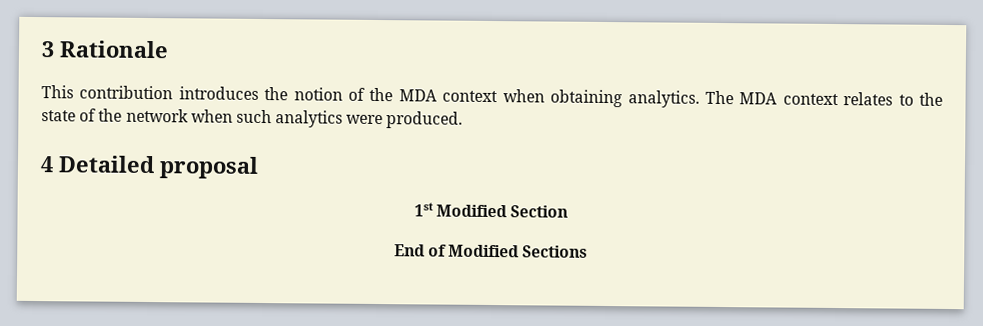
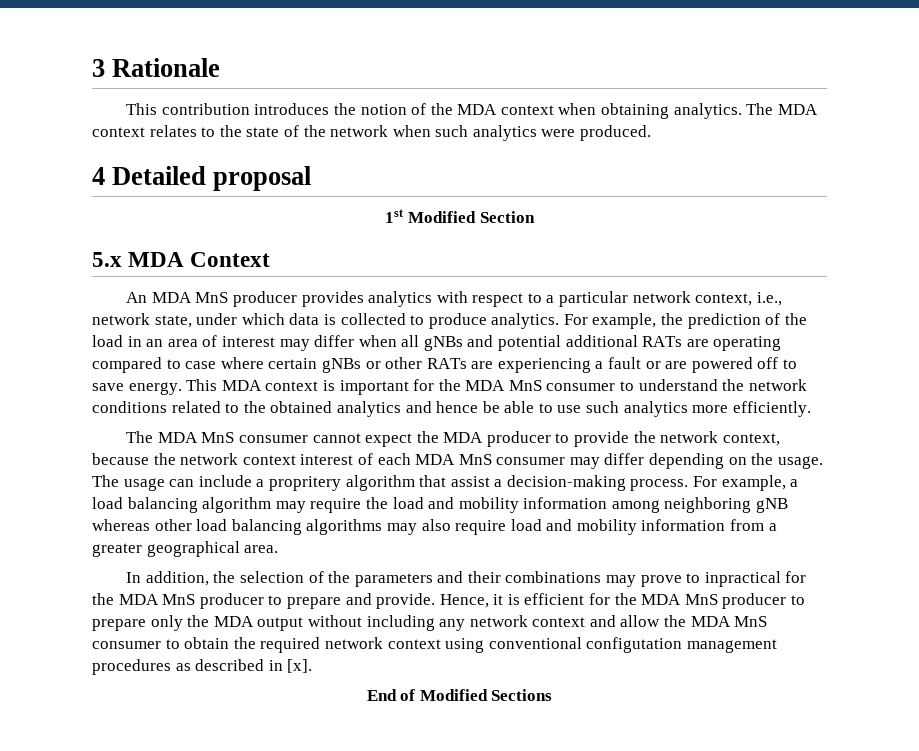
+ 5.x MDA Context
+ An MDA MnS producer provides analytics with respect to a particular network context, i.e., network state, under which data is collected to produce analytics. For example, the prediction of the load in an area of interest may differ when all gNBs and potential additional RATs are operating compared to case where certain gNBs or other RATs are experiencing a fault or are powered off to save energy. This MDA context is important for the MDA MnS consumer to understand the network conditions related to the obtained analytics and hence be able to use such analytics more efficiently.
+ The MDA MnS consumer cannot expect the MDA producer to provide the network context, because the network context interest of each MDA MnS consumer may differ depending on the usage. The usage can include a propritery algorithm that assist a decision-making process. For example, a load balancing algorithm may require the load and mobility information among neighboring gNB whereas other load balancing algorithms may also require load and mobility information from a greater geographical area.
+ In addition, the selection of the parameters and their combinations may prove to inpractical for the MDA MnS producer to prepare and provide. Hence, it is efficient for the MDA MnS producer to prepare only the MDA output without including any network context and allow the MDA MnS consumer to obtain the required network context using conventional configutation management procedures as described in [x].

